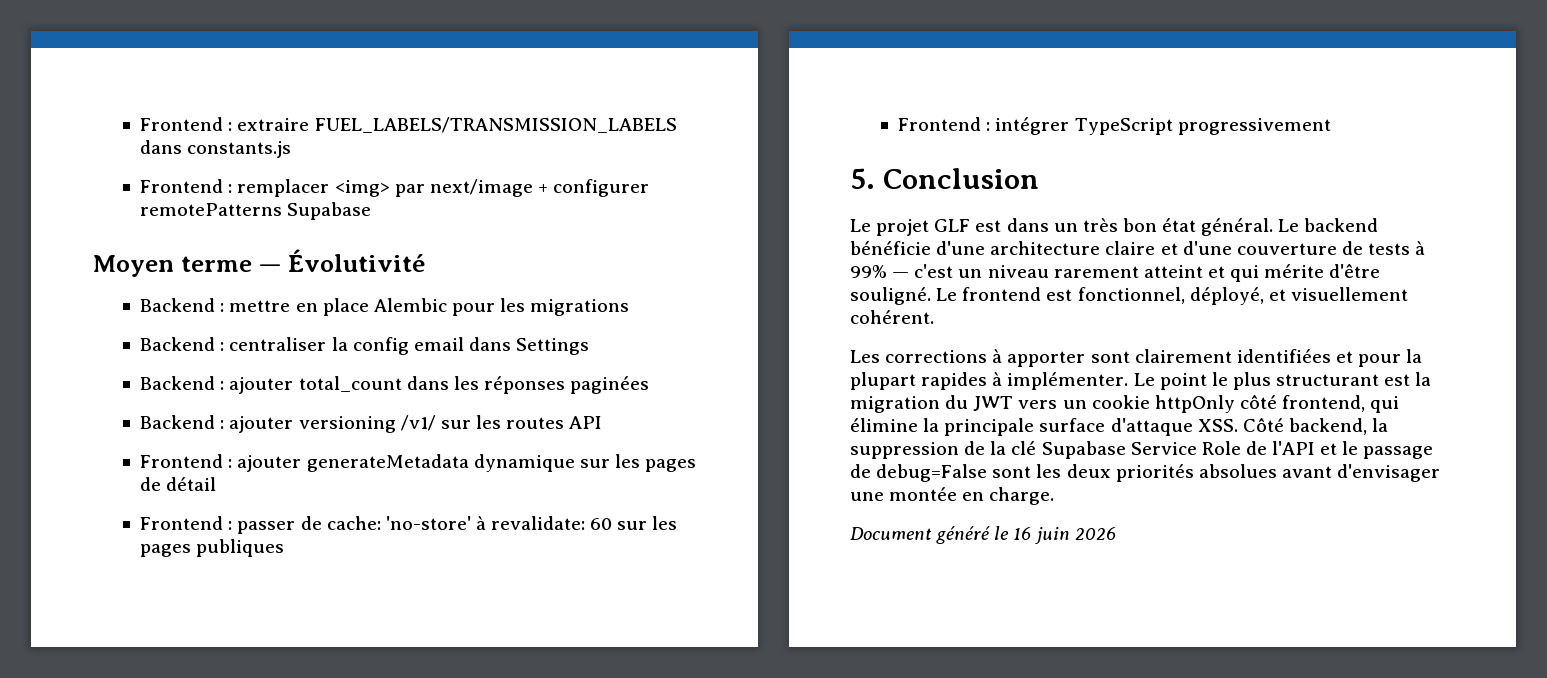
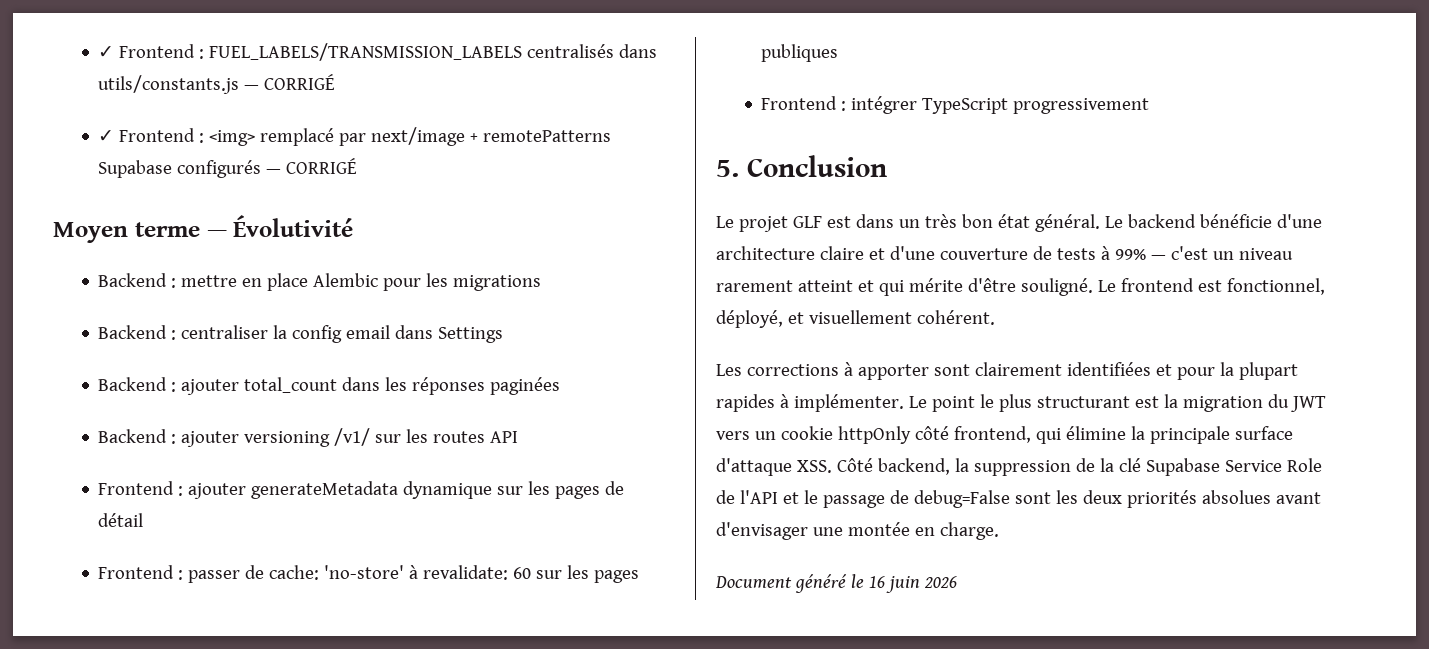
- Frontend : extraire FUEL_LABELS/TRANSMISSION_LABELS dans constants.js
- Frontend : remplacer <img> par next/image + configurer remotePatterns Supabase
+ ✓ Frontend : FUEL_LABELS/TRANSMISSION_LABELS centralisés dans utils/constants.js — CORRIGÉ
+ ✓ Frontend : <img> remplacé par next/image + remotePatterns Supabase configurés — CORRIGÉ

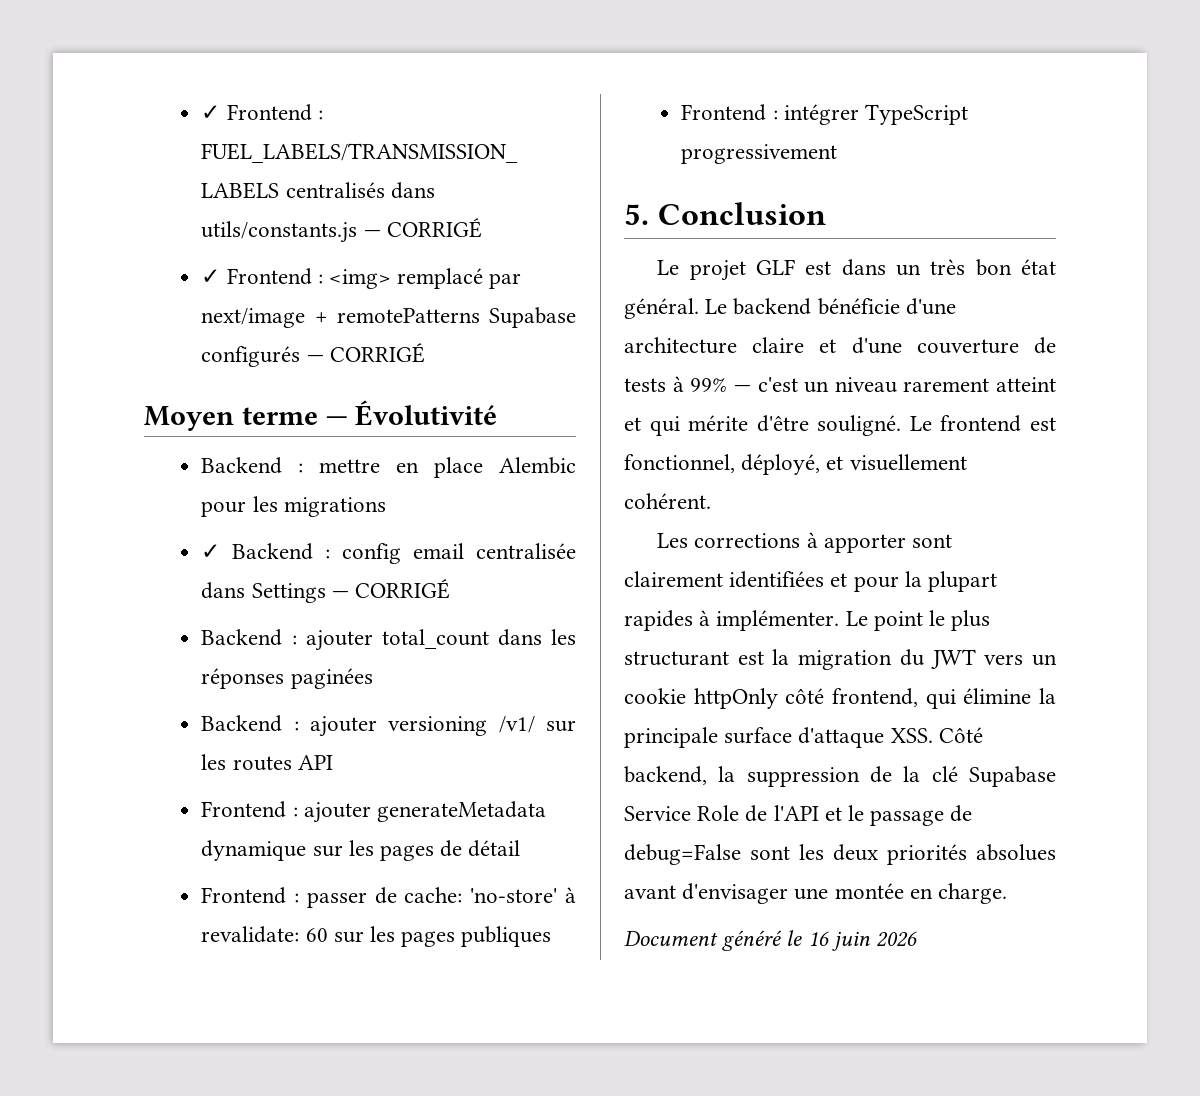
- Backend : centraliser la config email dans Settings
+ ✓ Backend : config email centralisée dans Settings — CORRIGÉ

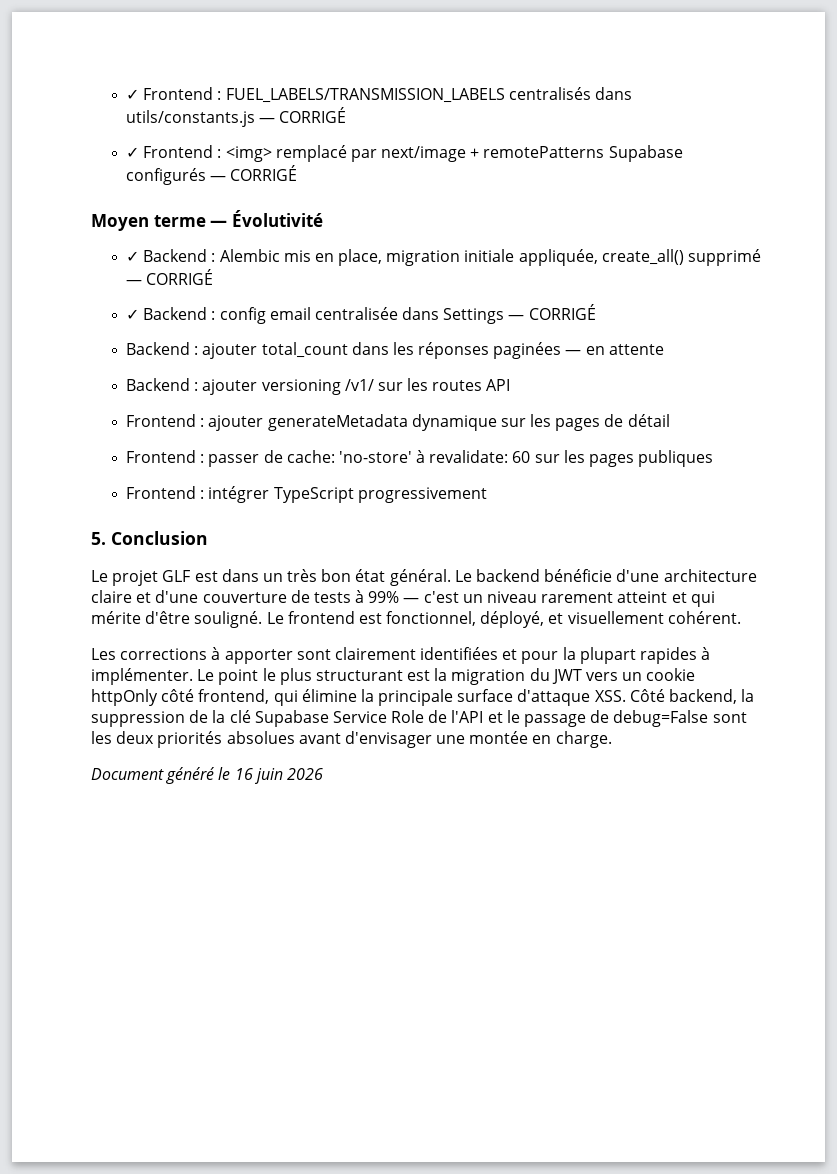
- Backend : mettre en place Alembic pour les migrations
+ ✓ Backend : Alembic mis en place, migration initiale appliquée, create_all() supprimé — CORRIGÉ
- Backend : ajouter total_count dans les réponses paginées
+ Backend : ajouter total_count dans les réponses paginées — en attente

